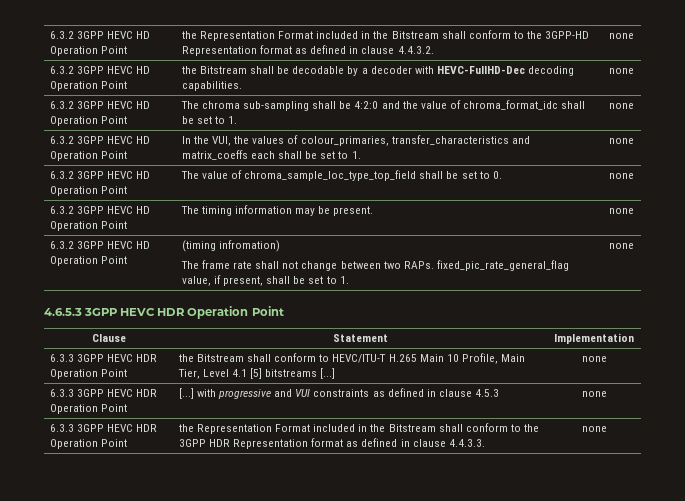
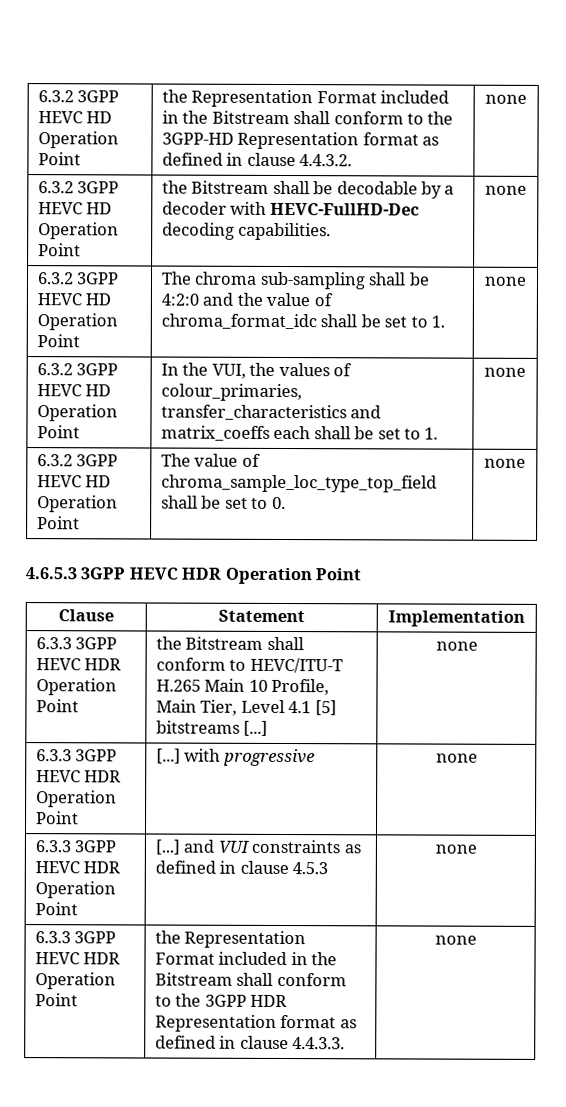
- 6.3.2 3GPP HEVC HD Operation Point | The timing information may be present. | none
- 6.3.2 3GPP HEVC HD Operation Point | (timing infromation)
- The frame rate shall not change between two RAPs. fixed_pic_rate_general_flag value, if present, shall be set to 1. | none
- 6.3.3 3GPP HEVC HDR Operation Point | [...] with progressive and VUI constraints as defined in clause 4.5.3 | none
+ 6.3.3 3GPP HEVC HDR Operation Point | [...] with progressive | none
+ 6.3.3 3GPP HEVC HDR Operation Point | [...] and VUI constraints as defined in clause 4.5.3 | none

